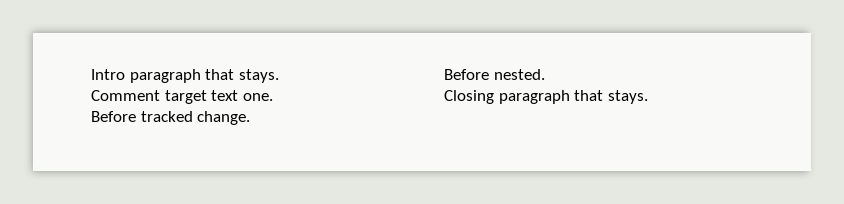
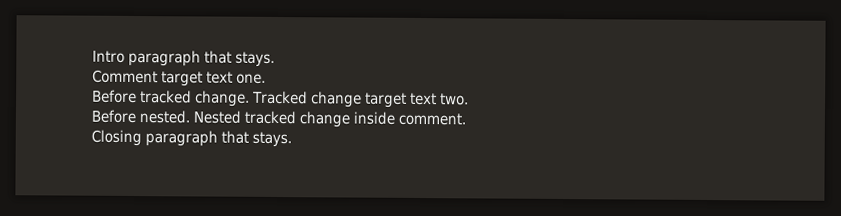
- Before tracked change.
- Before nested.
+ Before tracked change. Tracked change target text two.
+ Before nested. Nested tracked change inside comment.

